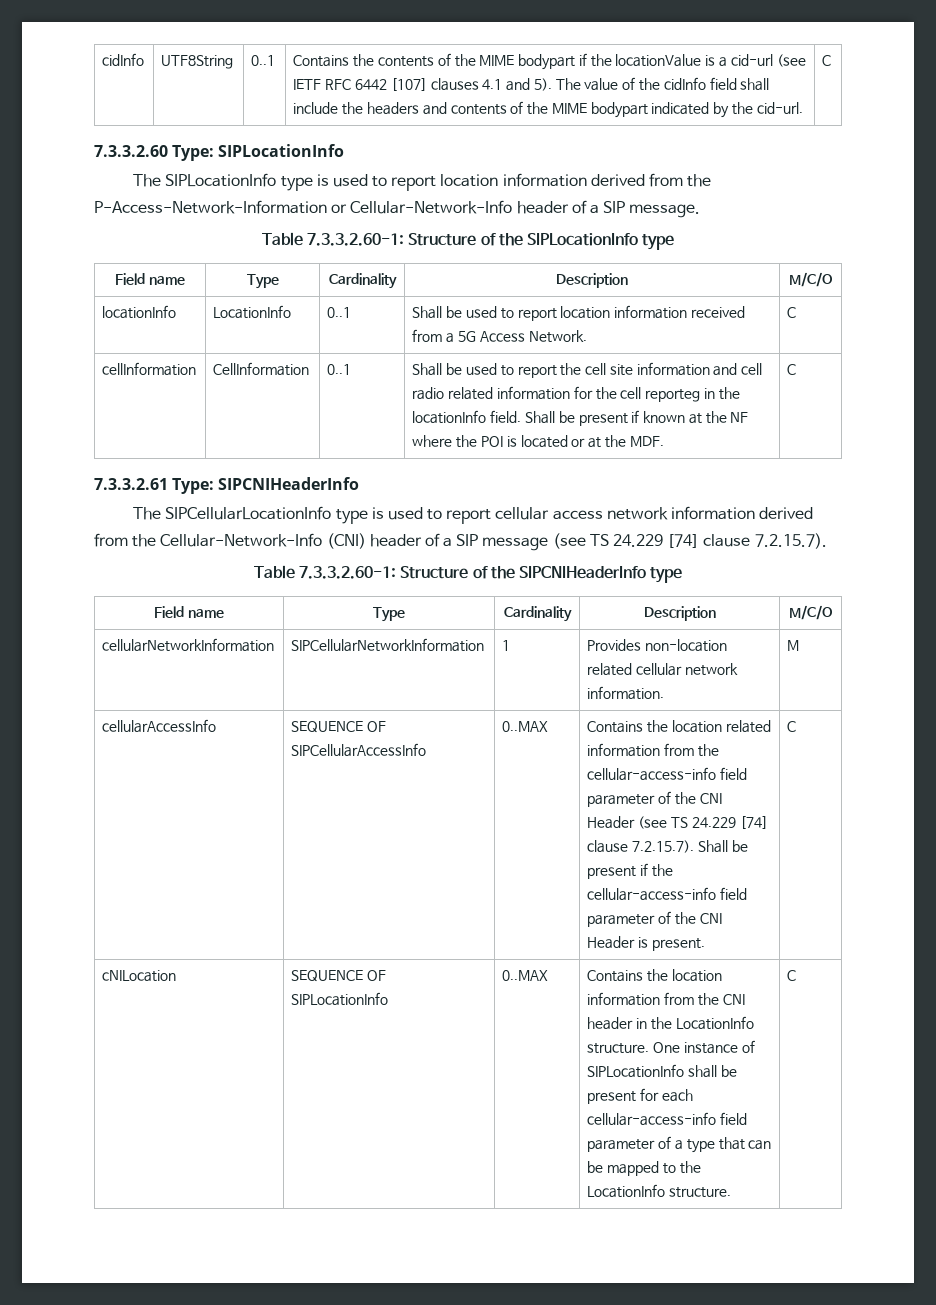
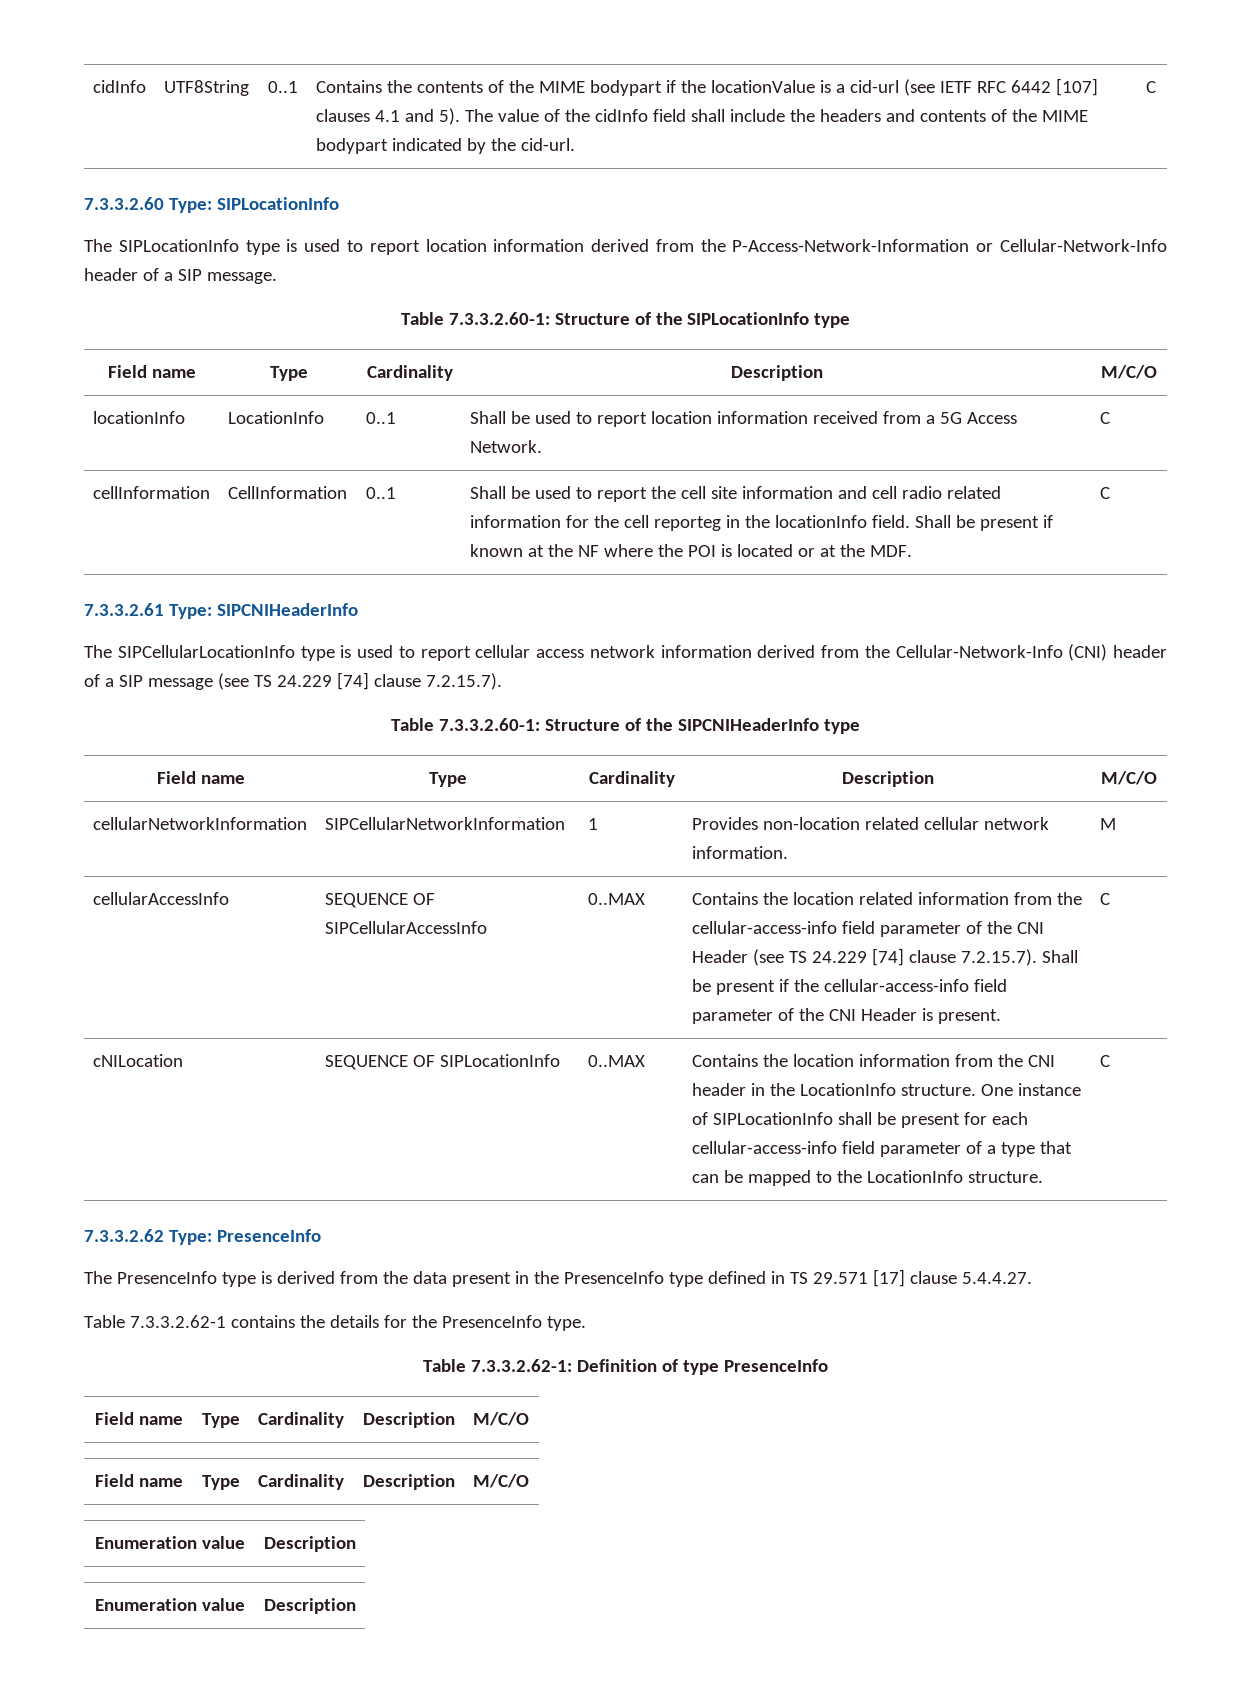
+ 7.3.3.2.62 Type: PresenceInfo
+ The PresenceInfo type is derived from the data present in the PresenceInfo type defined in TS 29.571 [17] clause 5.4.4.27.
+ Table 7.3.3.2.62-1 contains the details for the PresenceInfo type.
+ Table 7.3.3.2.62-1: Definition of type PresenceInfo
+ Field name | Type | Cardinality | Description | M/C/O
+ Field name | Type | Cardinality | Description | M/C/O
+ Enumeration value | Description
+ Enumeration value | Description

